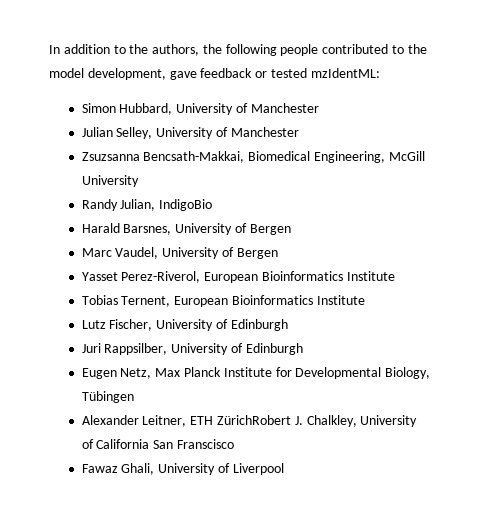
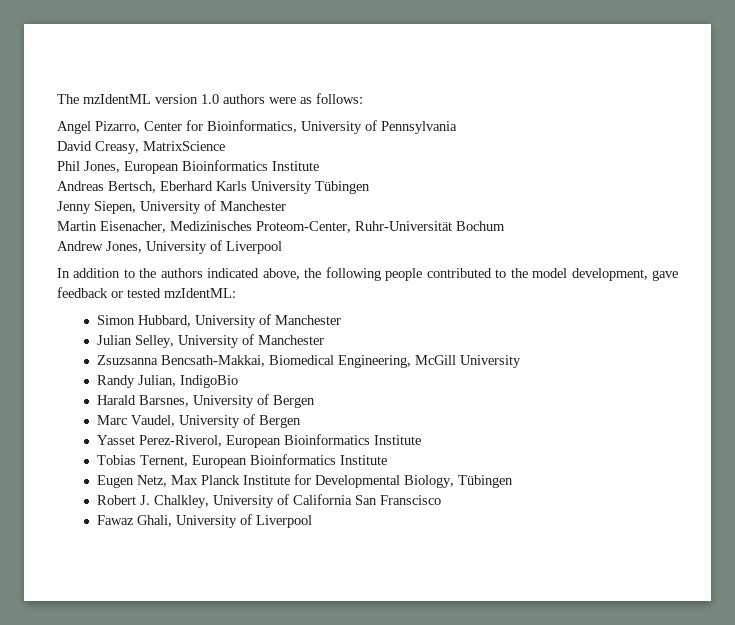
+ The mzIdentML version 1.0 authors were as follows:
+ Angel Pizarro, Center for Bioinformatics, University of Pennsylvania
+ David Creasy, MatrixScience
+ Phil Jones, European Bioinformatics Institute
+ Andreas Bertsch, Eberhard Karls University Tübingen
+ Jenny Siepen, University of Manchester
+ Martin Eisenacher, Medizinisches Proteom-Center, Ruhr-Universität Bochum
+ Andrew Jones, University of Liverpool
- In addition to the authors, the following people contributed to the model development, gave feedback or tested mzIdentML:
+ In addition to the authors indicated above, the following people contributed to the model development, gave feedback or tested mzIdentML:
- Lutz Fischer, University of Edinburgh
- Juri Rappsilber, University of Edinburgh
- Alexander Leitner, ETH ZürichRobert J. Chalkley, University of California San Franscisco
+ Robert J. Chalkley, University of California San Franscisco

